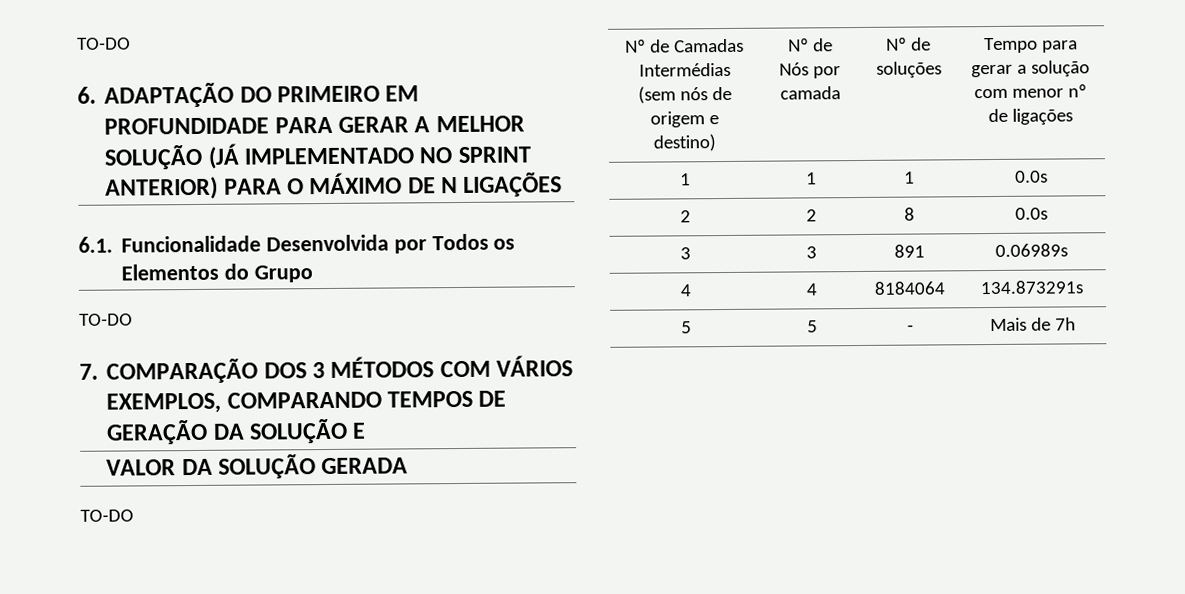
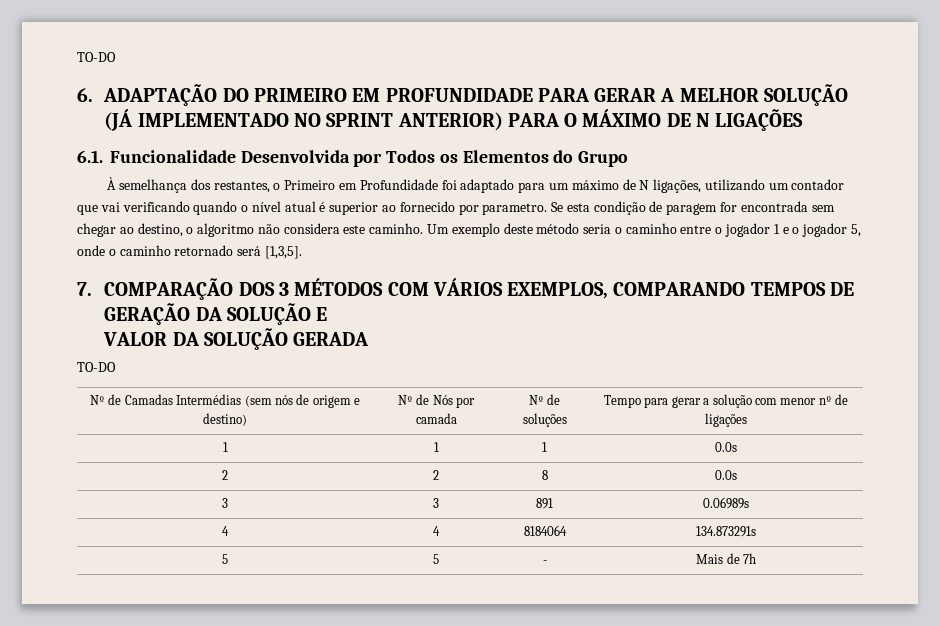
  6.1. Funcionalidade Desenvolvida por Todos os Elementos do Grupo
- TO-DO
+ À semelhança dos restantes, o Primeiro em Profundidade foi adaptado para um máximo de N ligações, utilizando um contador que vai verificando quando o nível atual é superior ao fornecido por parametro. Se esta condição de paragem for encontrada sem chegar ao destino, o algoritmo não considera este caminho. Um exemplo deste método seria o caminho entre o jogador 1 e o jogador 5, onde o caminho retornado será [1,3,5].

